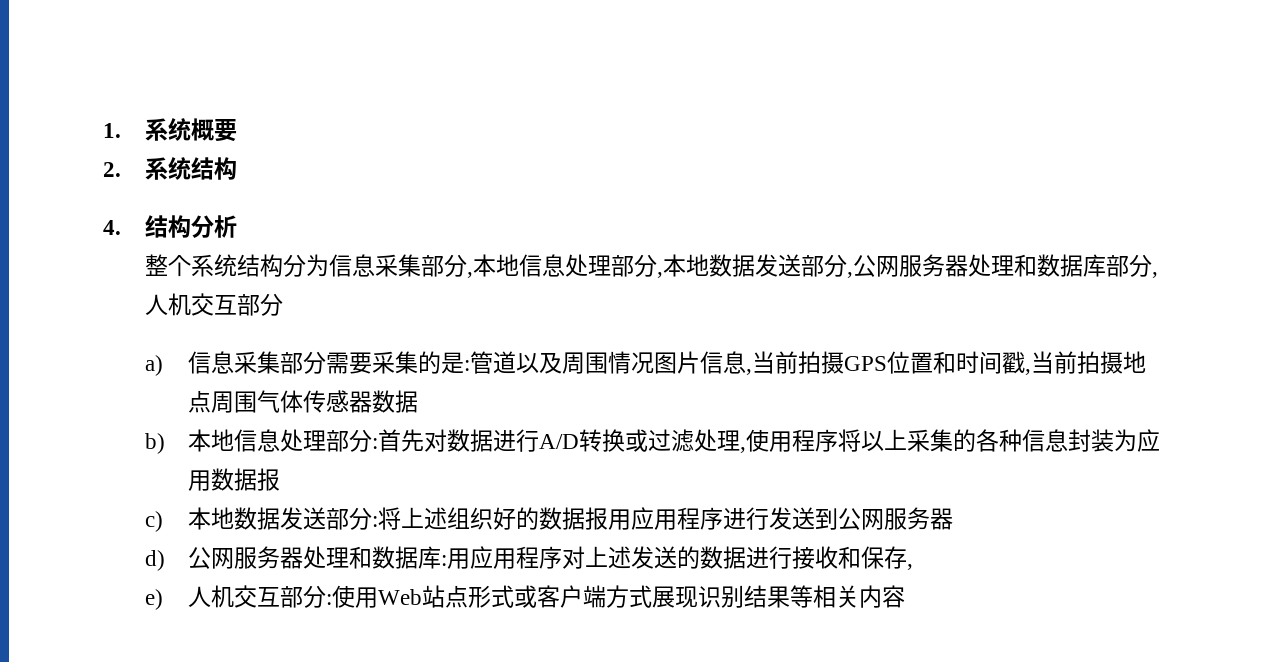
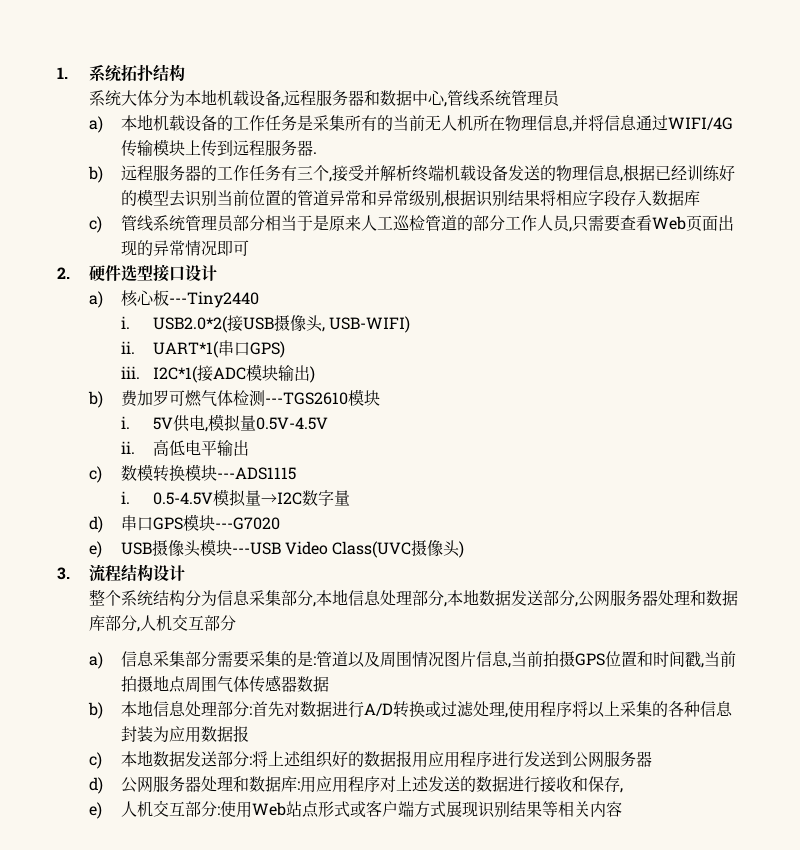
- 1.系统概要
- 2.系统结构
- 4.结构分析
+ 1.系统拓扑结构
+ 系统大体分为本地机载设备,远程服务器和数据中心,管线系统管理员
+ a)本地机载设备的工作任务是采集所有的当前无人机所在物理信息,并将信息通过WIFI/4G传输模块上传到远程服务器.
+ b)远程服务器的工作任务有三个,接受并解析终端机载设备发送的物理信息,根据已经训练好的模型去识别当前位置的管道异常和异常级别,根据识别结果将相应字段存入数据库
+ c)管线系统管理员部分相当于是原来人工巡检管道的部分工作人员,只需要查看Web页面出现的异常情况即可
+ 2.硬件选型接口设计
+ a)核心板---Tiny2440
+ i. USB2.0*2(接USB摄像头, USB-WIFI)
+ ii. UART*1(串口GPS)
+ iii. I2C*1(接ADC模块输出)
+ b)费加罗可燃气体检测---TGS2610模块
+ i. 5V供电,模拟量0.5V-4.5V
+ ii.高低电平输出
+ c)数模转换模块---ADS1115
+ i. 0.5-4.5V模拟量→I2C数字量
+ d)串口GPS模块---G7020
+ e) USB摄像头模块---USB Video Class(UVC摄像头)
+ 3.流程结构设计

